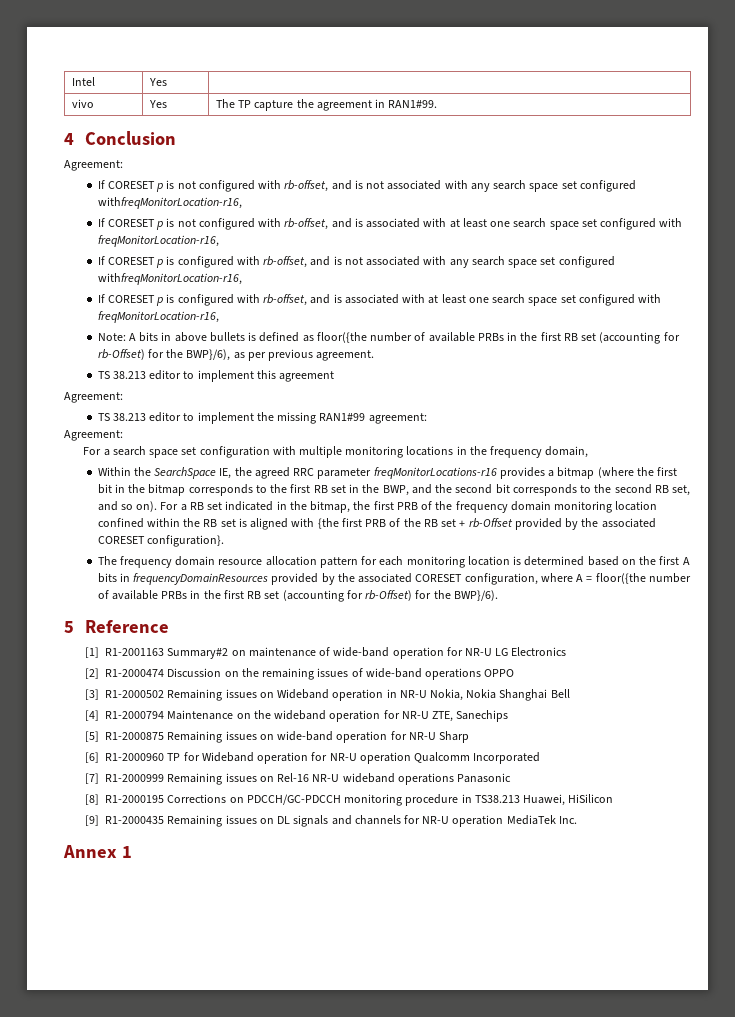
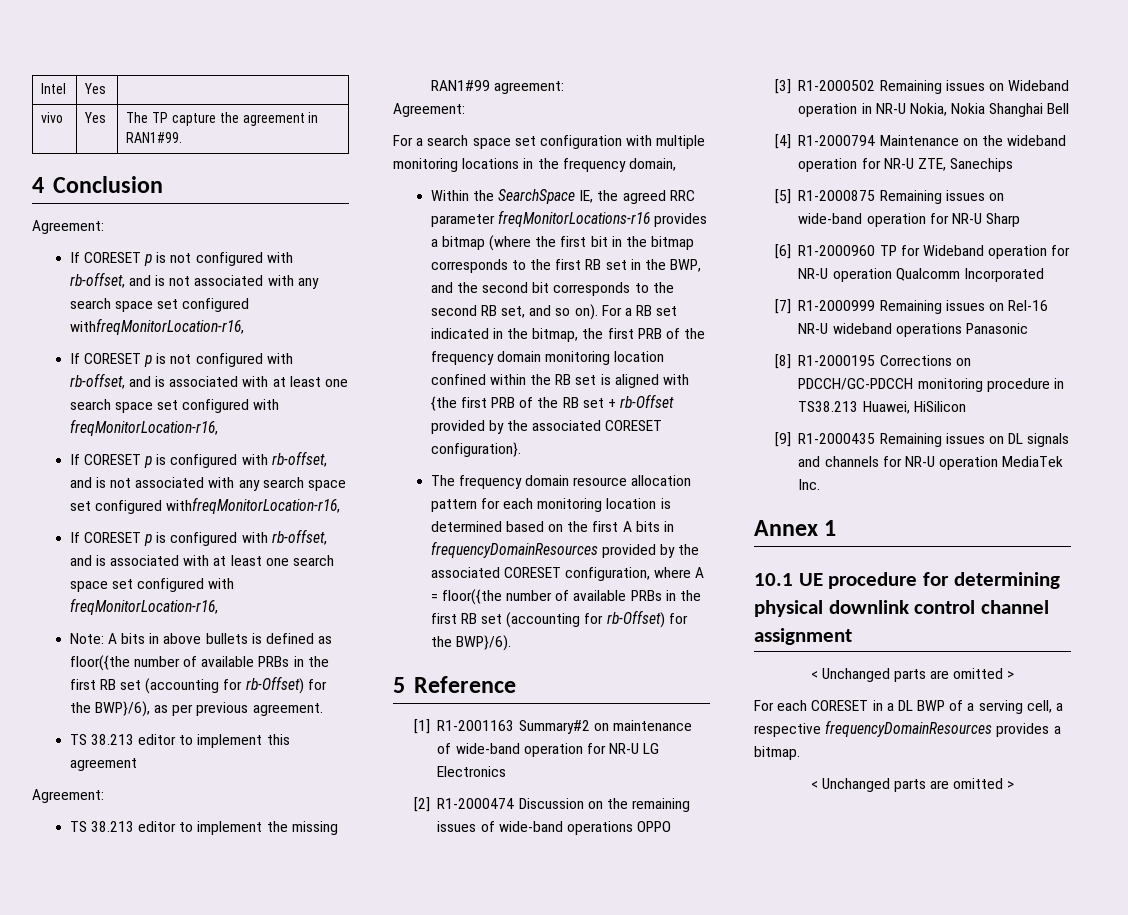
+ 10.1 UE procedure for determining physical downlink control channel assignment
+ < Unchanged parts are omitted >
+ For each CORESET in a DL BWP of a serving cell, a respective frequencyDomainResources provides a bitmap.
+ < Unchanged parts are omitted >

